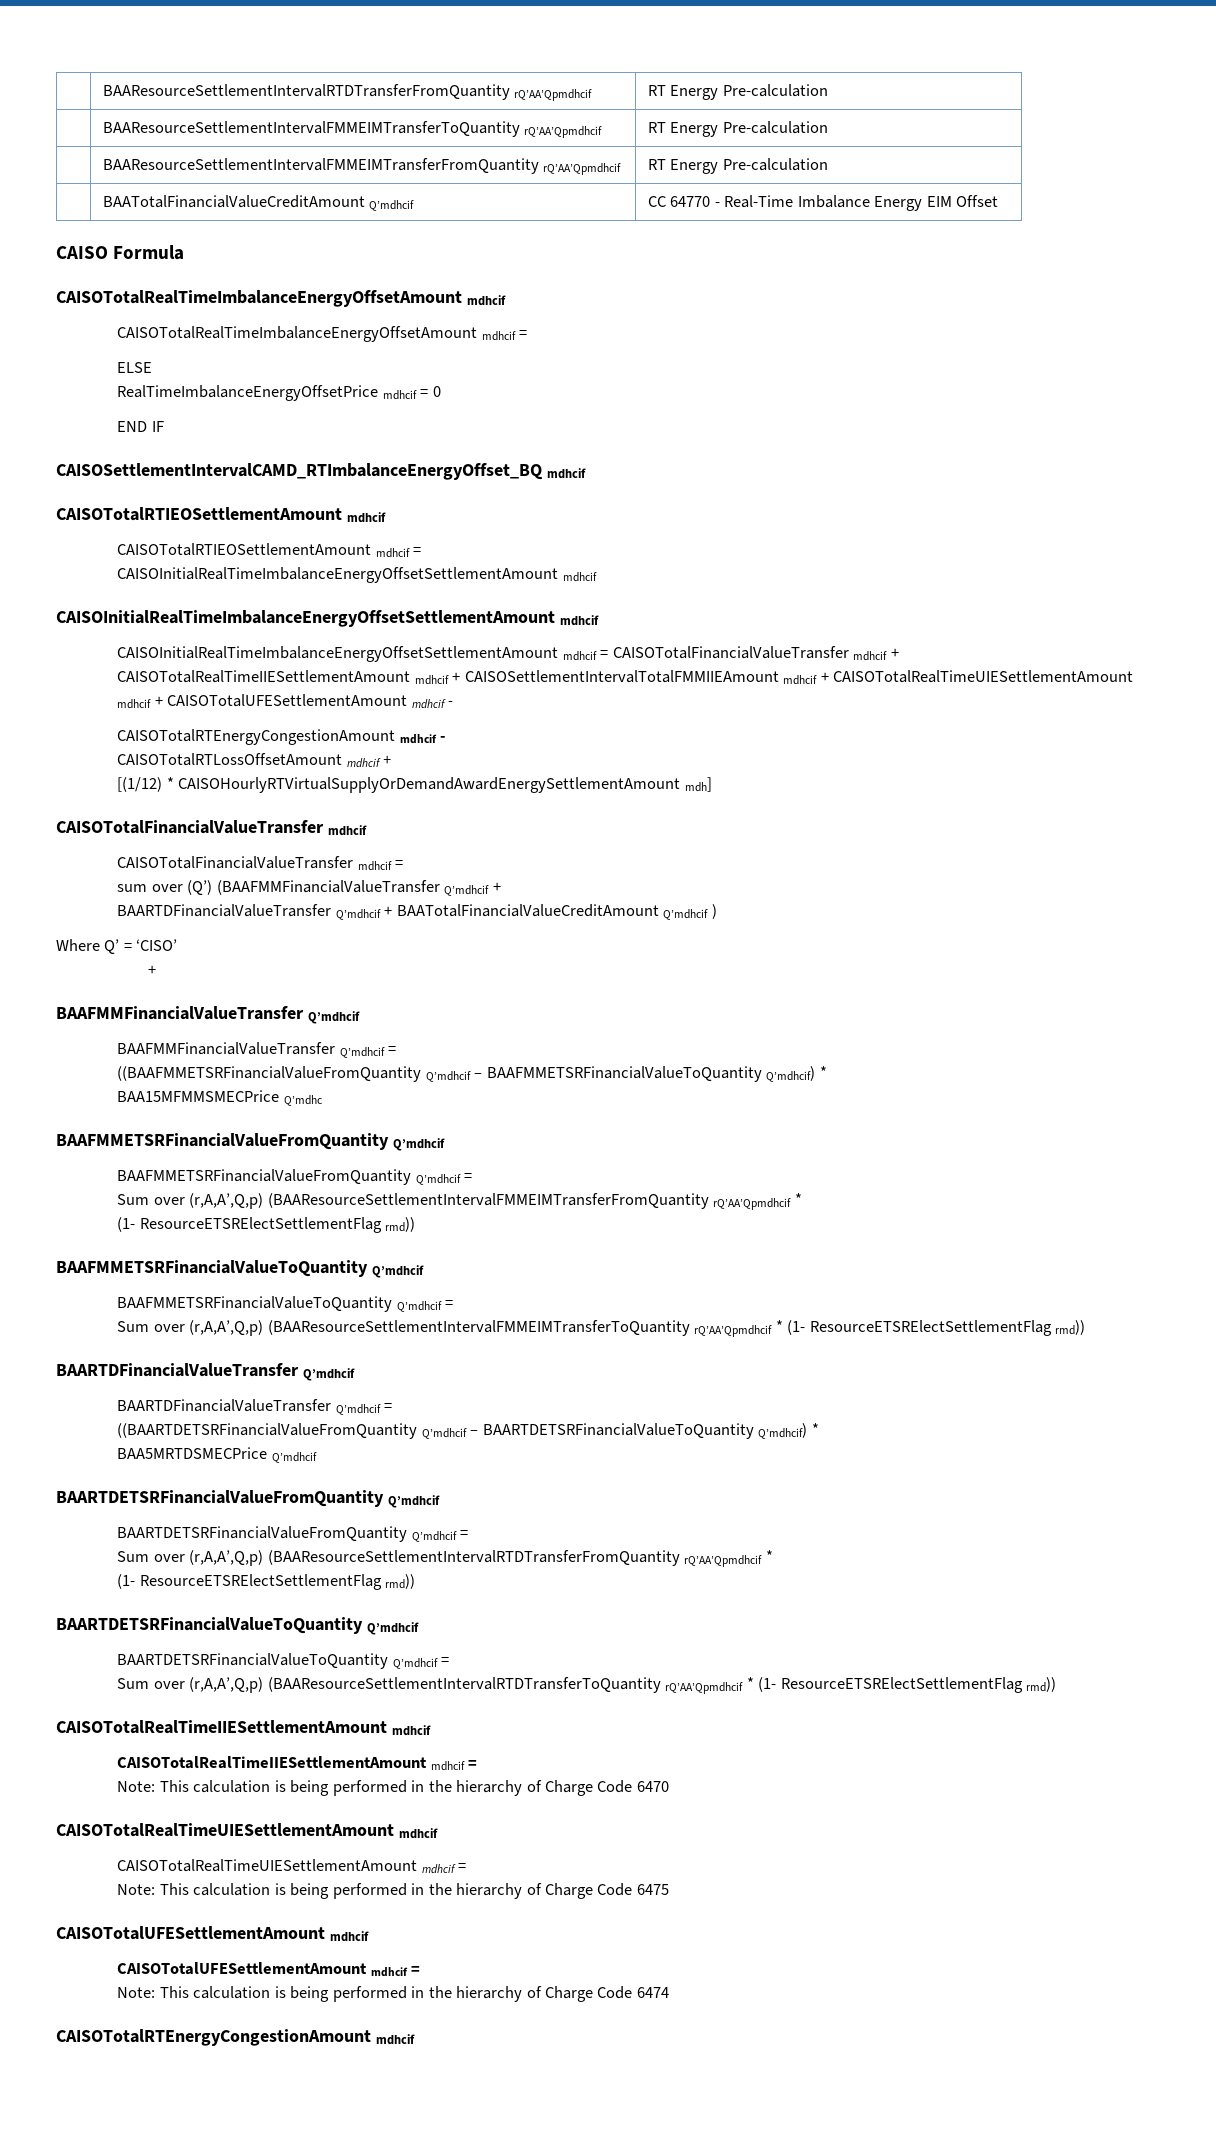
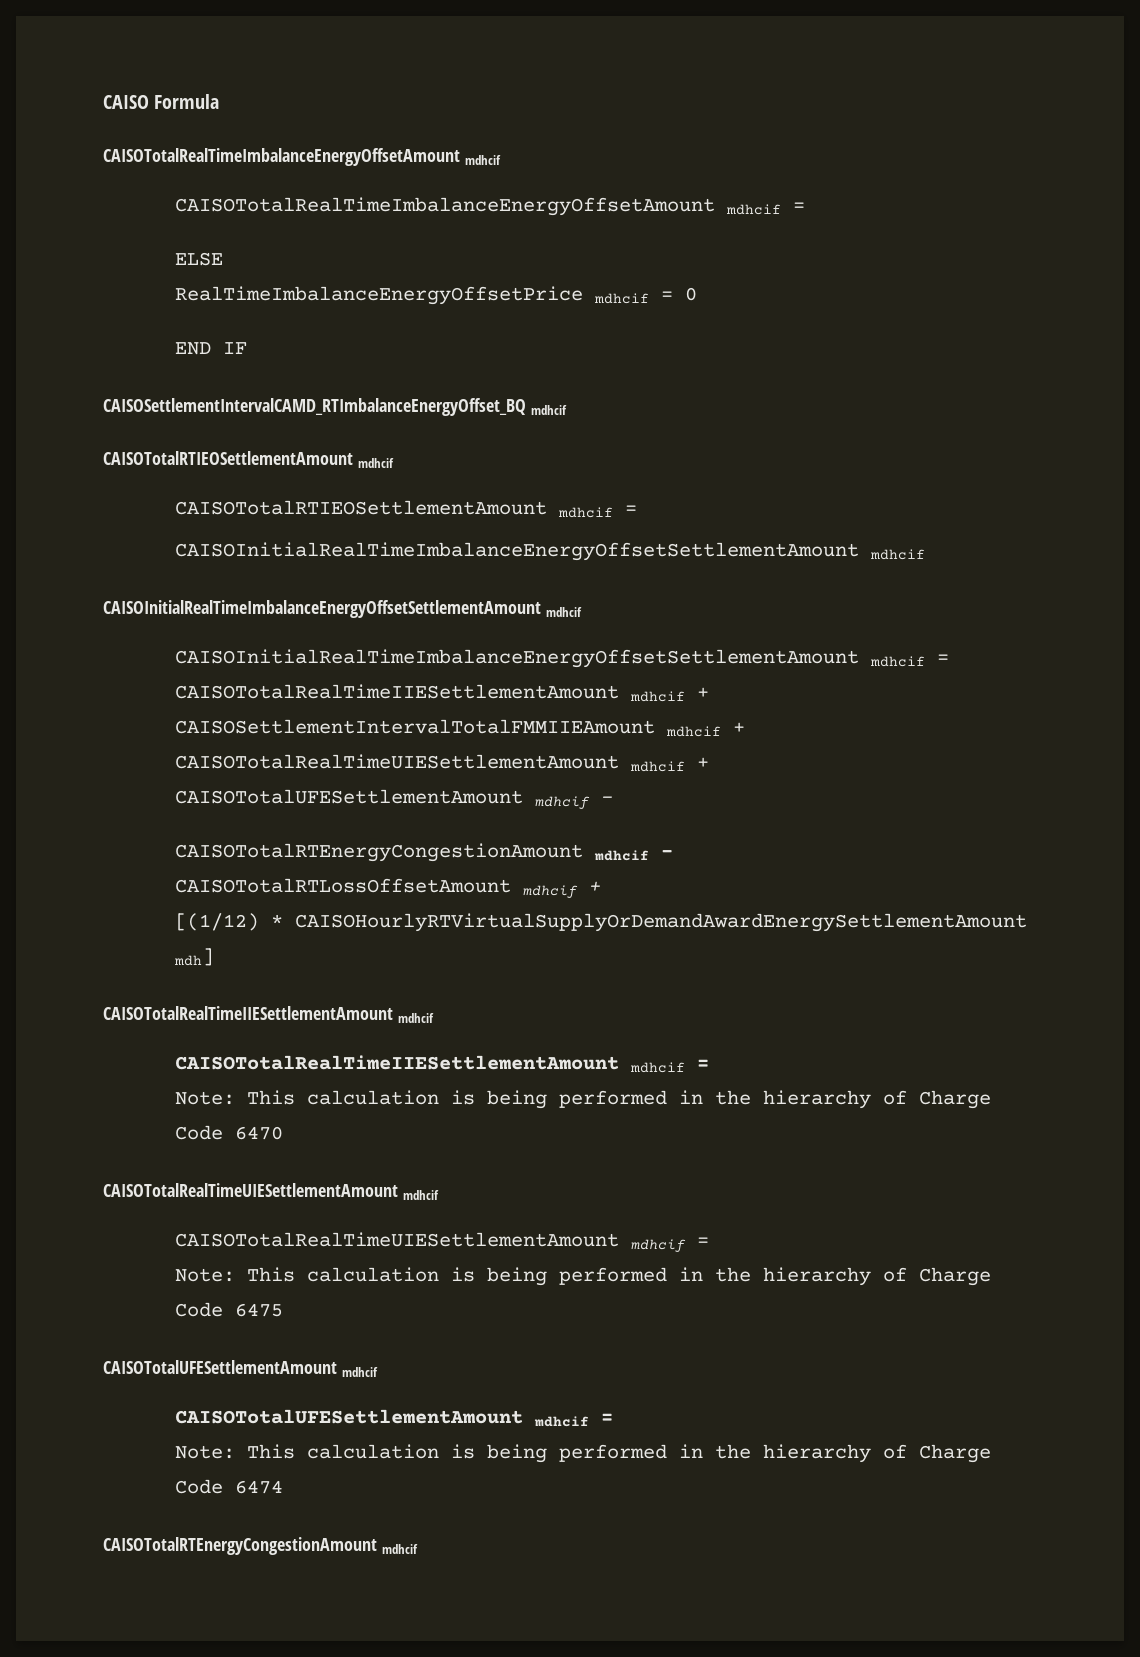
- | BAAResourceSettlementIntervalRTDTransferFromQuantity rQ’AA’Qpmdhcif | RT Energy Pre-calculation
- | BAAResourceSettlementIntervalFMMEIMTransferToQuantity rQ’AA’Qpmdhcif | RT Energy Pre-calculation
- | BAAResourceSettlementIntervalFMMEIMTransferFromQuantity rQ’AA’Qpmdhcif | RT Energy Pre-calculation
- | BAATotalFinancialValueCreditAmount Q’mdhcif | CC 64770 - Real-Time Imbalance Energy EIM Offset
- CAISOInitialRealTimeImbalanceEnergyOffsetSettlementAmount mdhcif = CAISOTotalFinancialValueTransfer mdhcif + CAISOTotalRealTimeIIESettlementAmount mdhcif + CAISOSettlementIntervalTotalFMMIIEAmount mdhcif + CAISOTotalRealTimeUIESettlementAmount mdhcif + CAISOTotalUFESettlementAmount mdhcif -
+ CAISOInitialRealTimeImbalanceEnergyOffsetSettlementAmount mdhcif = CAISOTotalRealTimeIIESettlementAmount mdhcif + CAISOSettlementIntervalTotalFMMIIEAmount mdhcif + CAISOTotalRealTimeUIESettlementAmount mdhcif + CAISOTotalUFESettlementAmount mdhcif -
  [(1/12) * CAISOHourlyRTVirtualSupplyOrDemandAwardEnergySettlementAmount mdh]
- CAISOTotalFinancialValueTransfer mdhcif
- CAISOTotalFinancialValueTransfer mdhcif =
- sum over (Q’) (BAAFMMFinancialValueTransfer Q’mdhcif +
- BAARTDFinancialValueTransfer Q’mdhcif + BAATotalFinancialValueCreditAmount Q’mdhcif )
- Where Q’ = ‘CISO’
- +
- BAAFMMFinancialValueTransfer Q’mdhcif
- BAAFMMFinancialValueTransfer Q’mdhcif =
- ((BAAFMMETSRFinancialValueFromQuantity Q’mdhcif – BAAFMMETSRFinancialValueToQuantity Q’mdhcif) *
- BAA15MFMMSMECPrice Q’mdhc
- BAAFMMETSRFinancialValueFromQuantity Q’mdhcif
- BAAFMMETSRFinancialValueFromQuantity Q’mdhcif =
- Sum over (r,A,A’,Q,p) (BAAResourceSettlementIntervalFMMEIMTransferFromQuantity rQ’AA’Qpmdhcif *
- (1- ResourceETSRElectSettlementFlag rmd))
- BAAFMMETSRFinancialValueToQuantity Q’mdhcif
- BAAFMMETSRFinancialValueToQuantity Q’mdhcif =
- Sum over (r,A,A’,Q,p) (BAAResourceSettlementIntervalFMMEIMTransferToQuantity rQ’AA’Qpmdhcif * (1- ResourceETSRElectSettlementFlag rmd))
- BAARTDFinancialValueTransfer Q’mdhcif
- BAARTDFinancialValueTransfer Q’mdhcif =
- ((BAARTDETSRFinancialValueFromQuantity Q’mdhcif – BAARTDETSRFinancialValueToQuantity Q’mdhcif) *
- BAA5MRTDSMECPrice Q’mdhcif
- BAARTDETSRFinancialValueFromQuantity Q’mdhcif
- BAARTDETSRFinancialValueFromQuantity Q’mdhcif =
- Sum over (r,A,A’,Q,p) (BAAResourceSettlementIntervalRTDTransferFromQuantity rQ’AA’Qpmdhcif *
- (1- ResourceETSRElectSettlementFlag rmd))
- BAARTDETSRFinancialValueToQuantity Q’mdhcif
- BAARTDETSRFinancialValueToQuantity Q’mdhcif =
- Sum over (r,A,A’,Q,p) (BAAResourceSettlementIntervalRTDTransferToQuantity rQ’AA’Qpmdhcif * (1- ResourceETSRElectSettlementFlag rmd))

